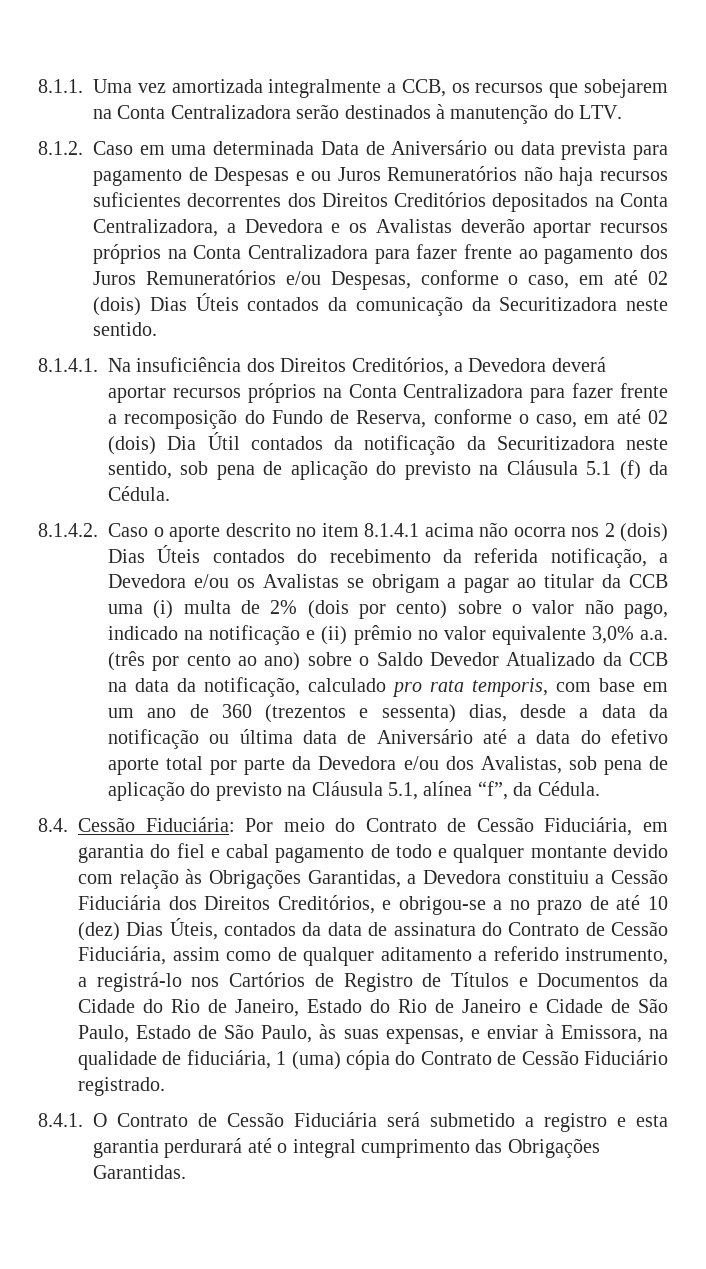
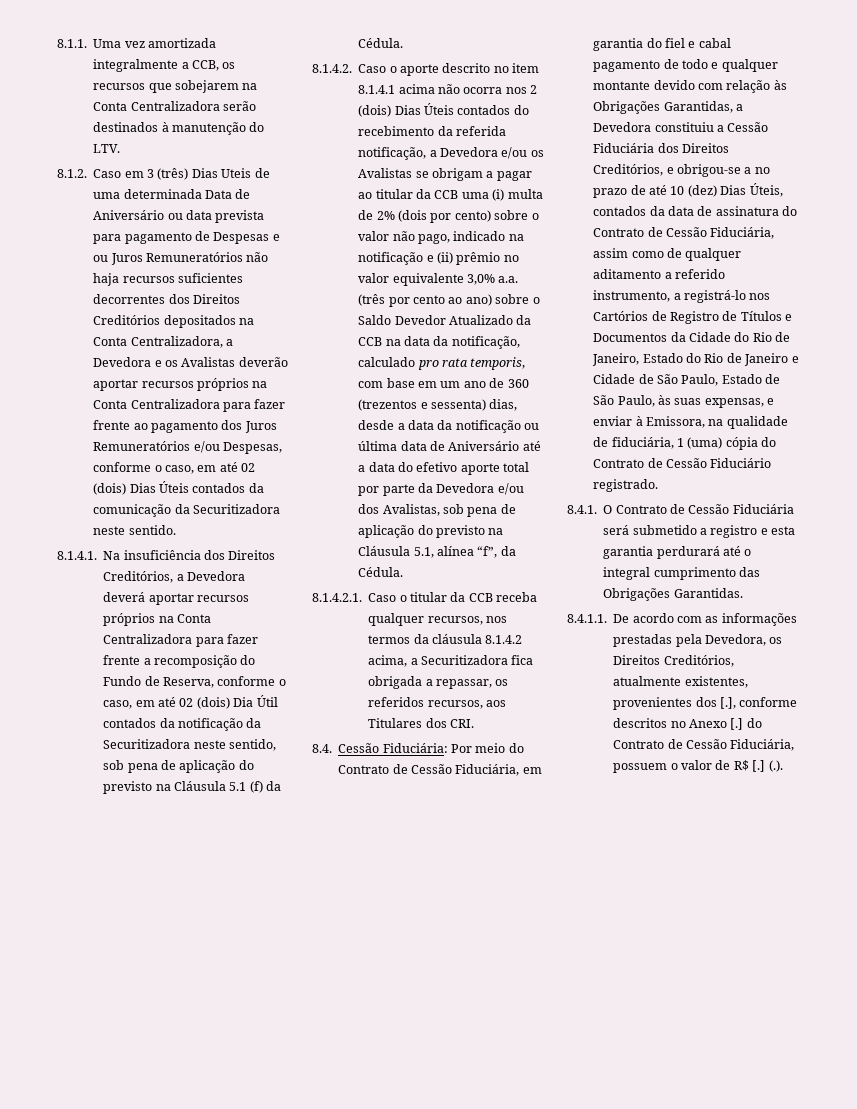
- 8.1.2. Caso em uma determinada Data de Aniversário ou data prevista para pagamento de Despesas e ou Juros Remuneratórios não haja recursos suficientes decorrentes dos Direitos Creditórios depositados na Conta Centralizadora, a Devedora e os Avalistas deverão aportar recursos próprios na Conta Centralizadora para fazer frente ao pagamento dos Juros Remuneratórios e/ou Despesas, conforme o caso, em até 02 (dois) Dias Úteis contados da comunicação da Securitizadora neste sentido.
+ 8.1.2. Caso em 3 (três) Dias Uteis de uma determinada Data de Aniversário ou data prevista para pagamento de Despesas e ou Juros Remuneratórios não haja recursos suficientes decorrentes dos Direitos Creditórios depositados na Conta Centralizadora, a Devedora e os Avalistas deverão aportar recursos próprios na Conta Centralizadora para fazer frente ao pagamento dos Juros Remuneratórios e/ou Despesas, conforme o caso, em até 02 (dois) Dias Úteis contados da comunicação da Securitizadora neste sentido.
+ 8.1.4.2.1. Caso o titular da CCB receba qualquer recursos, nos termos da cláusula 8.1.4.2 acima, a Securitizadora fica obrigada a repassar, os referidos recursos, aos Titulares dos CRI.
+ 8.4.1.1. De acordo com as informações prestadas pela Devedora, os Direitos Creditórios, atualmente existentes, provenientes dos [.], conforme descritos no Anexo [.] do Contrato de Cessão Fiduciária, possuem o valor de R$ [.] (.).

